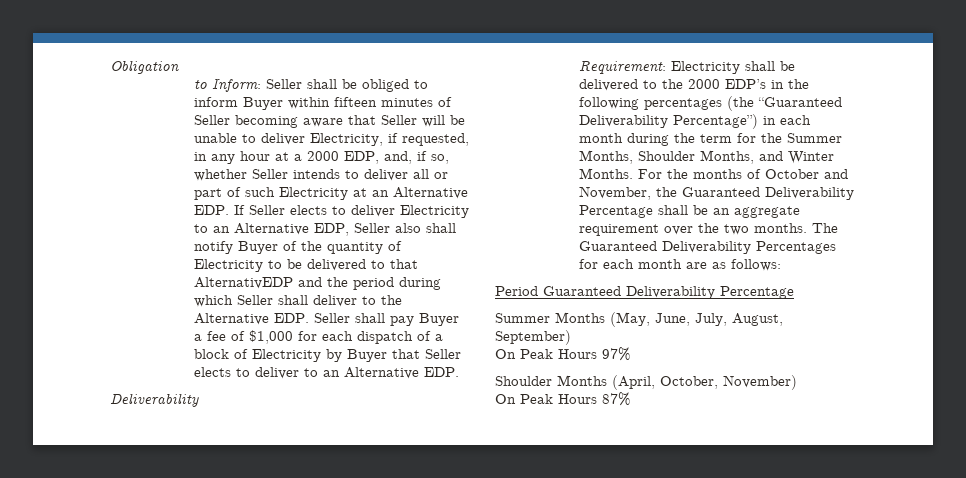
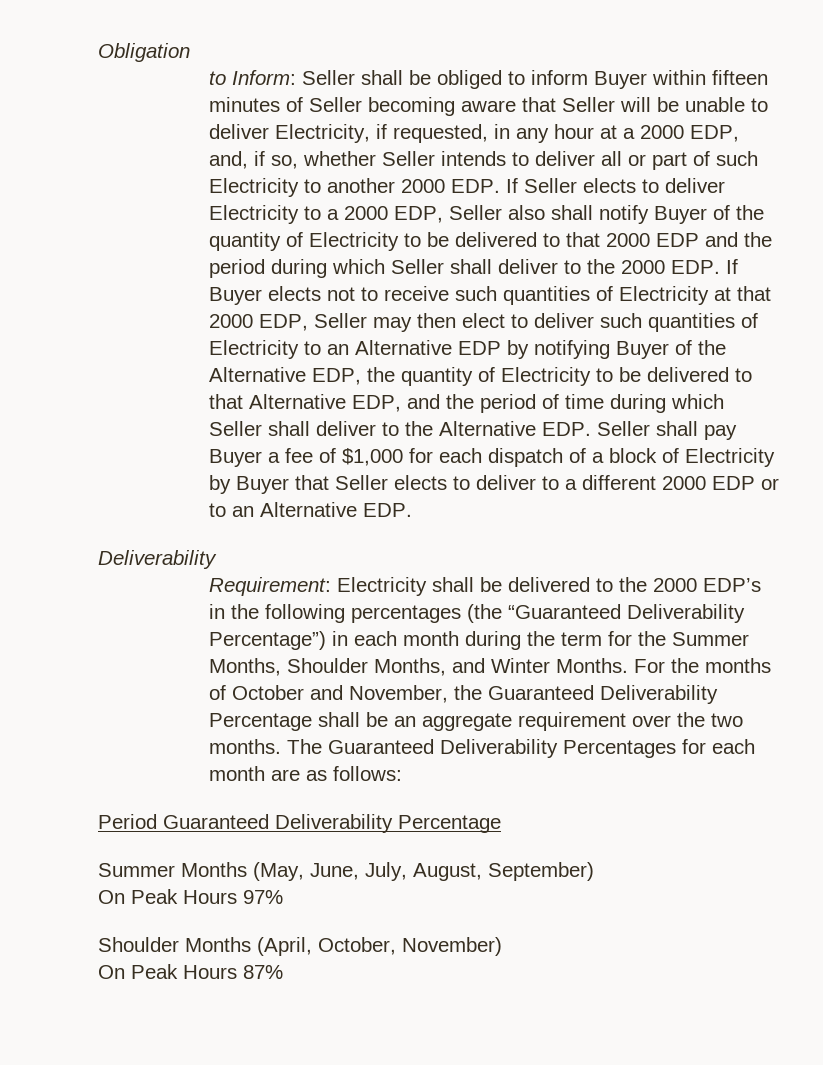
- Seller shall be obliged to inform Buyer within fifteen minutes of Seller becoming aware that Seller will be unable to deliver Electricity, if requested, in any hour at a 2000 EDP, and, if so, whether Seller intends to deliver all or part of such Electricity at an Alternative EDP. If Seller elects to deliver Electricity to an Alternative EDP, Seller also shall notify Buyer of the quantity of Electricity to be delivered to that AlternativEDP and the period during which Seller shall deliver to the Alternative EDP. Seller shall pay Buyer a fee of $1,000 for each dispatch of a block of Electricity by Buyer that Seller elects to deliver to an Alternative EDP.
+ Seller shall be obliged to inform Buyer within fifteen minutes of Seller becoming aware that Seller will be unable to deliver Electricity, if requested, in any hour at a 2000 EDP, and, if so, whether Seller intends to deliver all or part of such Electricity to another 2000 EDP. If Seller elects to deliver Electricity to a 2000 EDP, Seller also shall notify Buyer of the quantity of Electricity to be delivered to that 2000 EDP and the period during which Seller shall deliver to the 2000 EDP. If Buyer elects not to receive such quantities of Electricity at that 2000 EDP, Seller may then elect to deliver such quantities of Electricity to an Alternative EDP by notifying Buyer of the Alternative EDP, the quantity of Electricity to be delivered to that Alternative EDP, and the period of time during which Seller shall deliver to the Alternative EDP. Seller shall pay Buyer a fee of $1,000 for each dispatch of a block of Electricity by Buyer that Seller elects to deliver to a different 2000 EDP or to an Alternative EDP.

